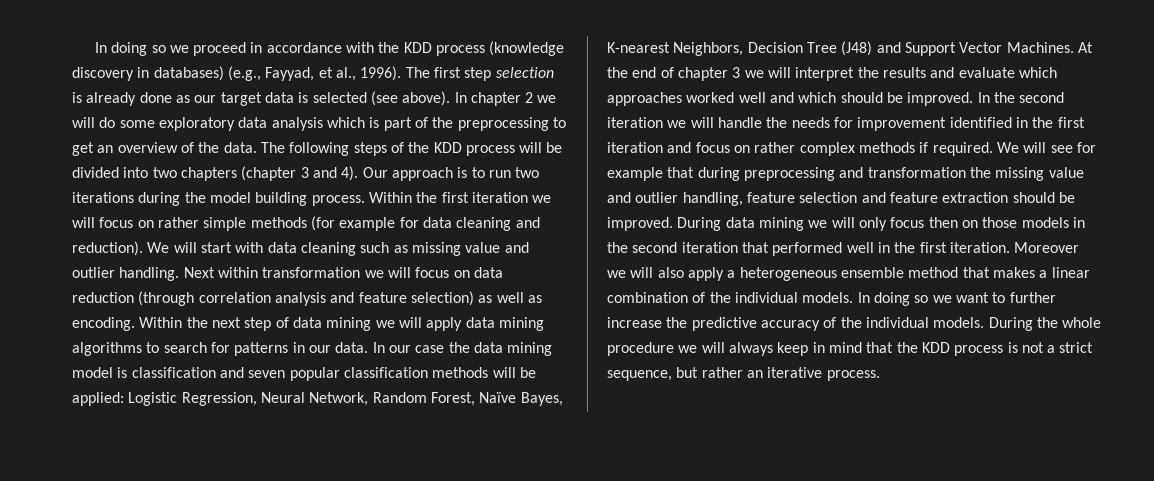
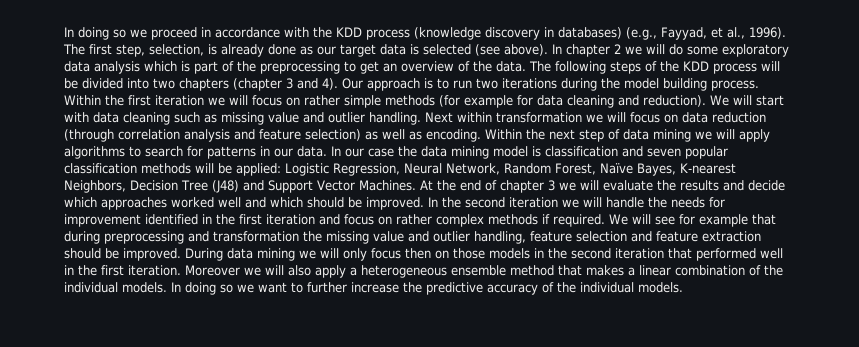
- The first step selection is already done as our target data is selected (see above).
+ The first step, selection, is already done as our target data is selected (see above).
- Within the next step of data mining we will apply data mining algorithms to search for patterns in our data.
+ Within the next step of data mining we will apply algorithms to search for patterns in our data.
- At the end of chapter 3 we will interpret the results and evaluate which approaches worked well and which should be improved.
+ At the end of chapter 3 we will evaluate the results and decide which approaches worked well and which should be improved.
- During the whole procedure we will always keep in mind that the KDD process is not a strict sequence, but rather an iterative process.

